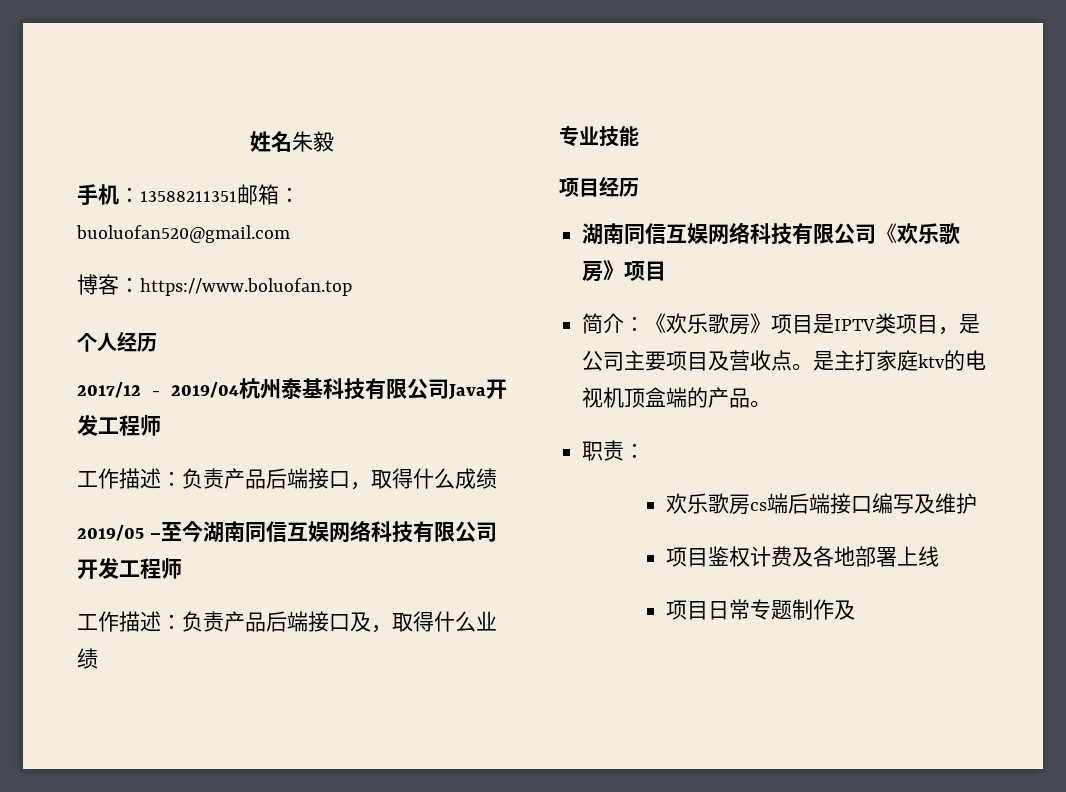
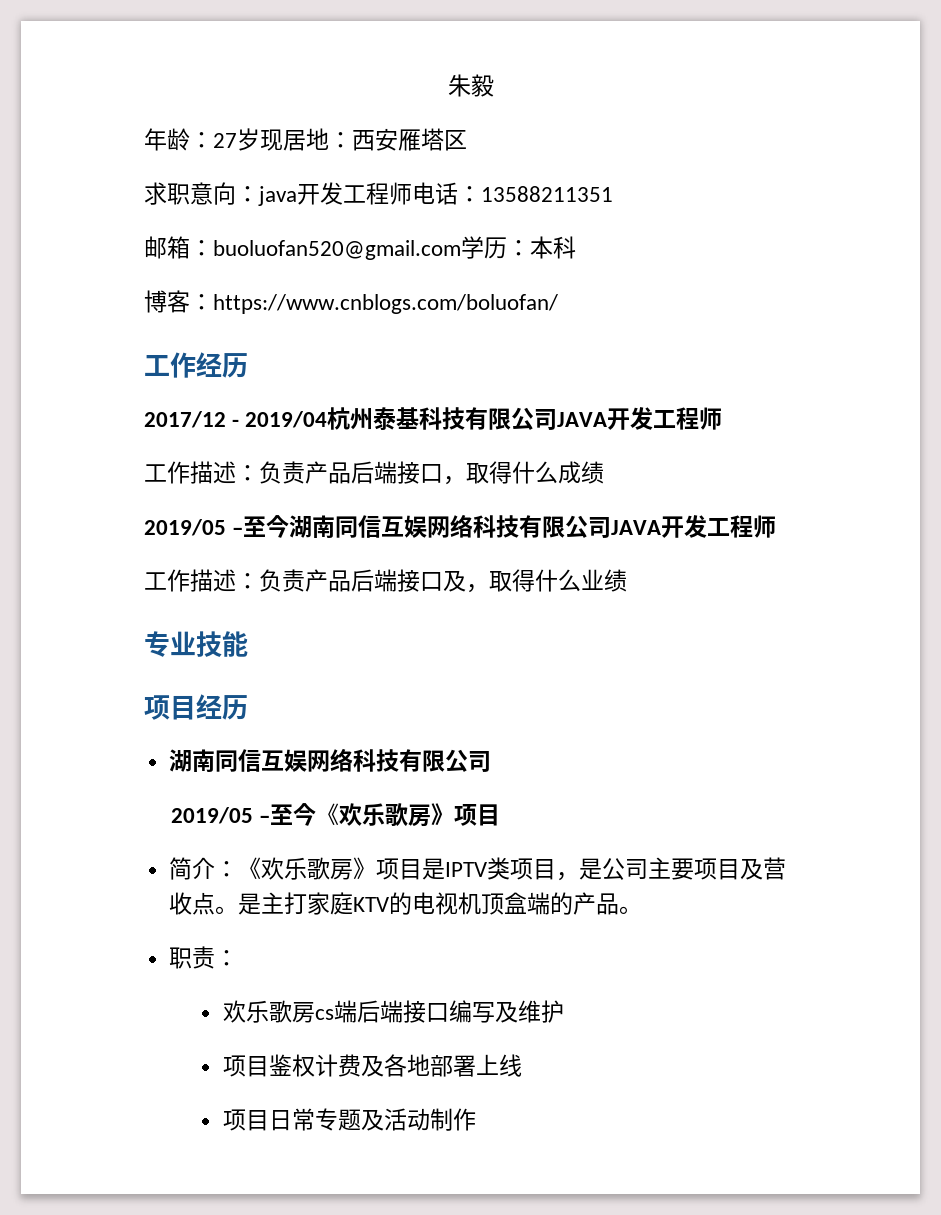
- 姓名朱毅
+ 朱毅
- 手机：13588211351邮箱：buoluofan520@gmail.com
+ 年龄：27岁现居地：西安雁塔区
+ 求职意向：java开发工程师电话：13588211351
+ 邮箱：buoluofan520@gmail.com学历：本科
- 博客：https://www.boluofan.top
- 个人经历
+ 博客：https://www.cnblogs.com/boluofan/
+ 工作经历
- 2017/12 - 2019/04杭州泰基科技有限公司Java开发工程师
+ 2017/12 - 2019/04杭州泰基科技有限公司JAVA开发工程师
- 2019/05 –至今湖南同信互娱网络科技有限公司开发工程师
+ 2019/05 –至今湖南同信互娱网络科技有限公司JAVA开发工程师
  项目经历
- 湖南同信互娱网络科技有限公司《欢乐歌房》项目
+ 湖南同信互娱网络科技有限公司
+ 2019/05 –至今《欢乐歌房》项目
- 是主打家庭ktv的电视机顶盒端的产品。
+ 是主打家庭KTV的电视机顶盒端的产品。
- 项目日常专题制作及
+ 项目日常专题及活动制作

